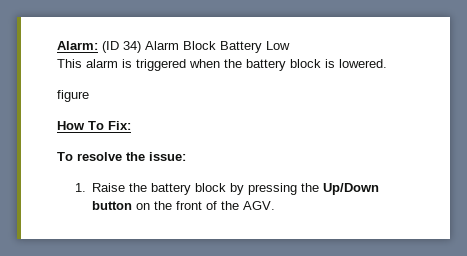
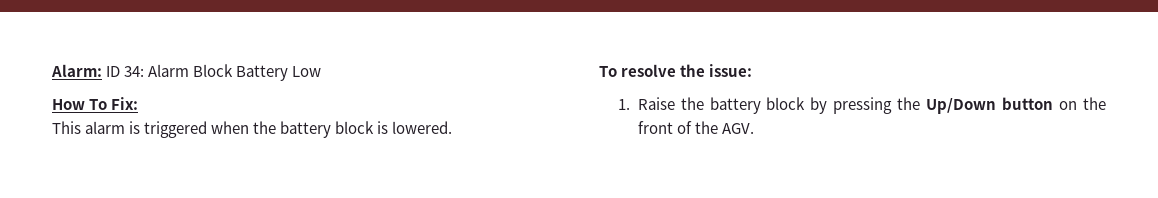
- Alarm: (ID 34) Alarm Block Battery Low
+ Alarm: ID 34: Alarm Block Battery Low
+ How To Fix:
- figure
- How To Fix:

